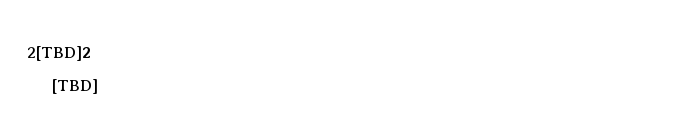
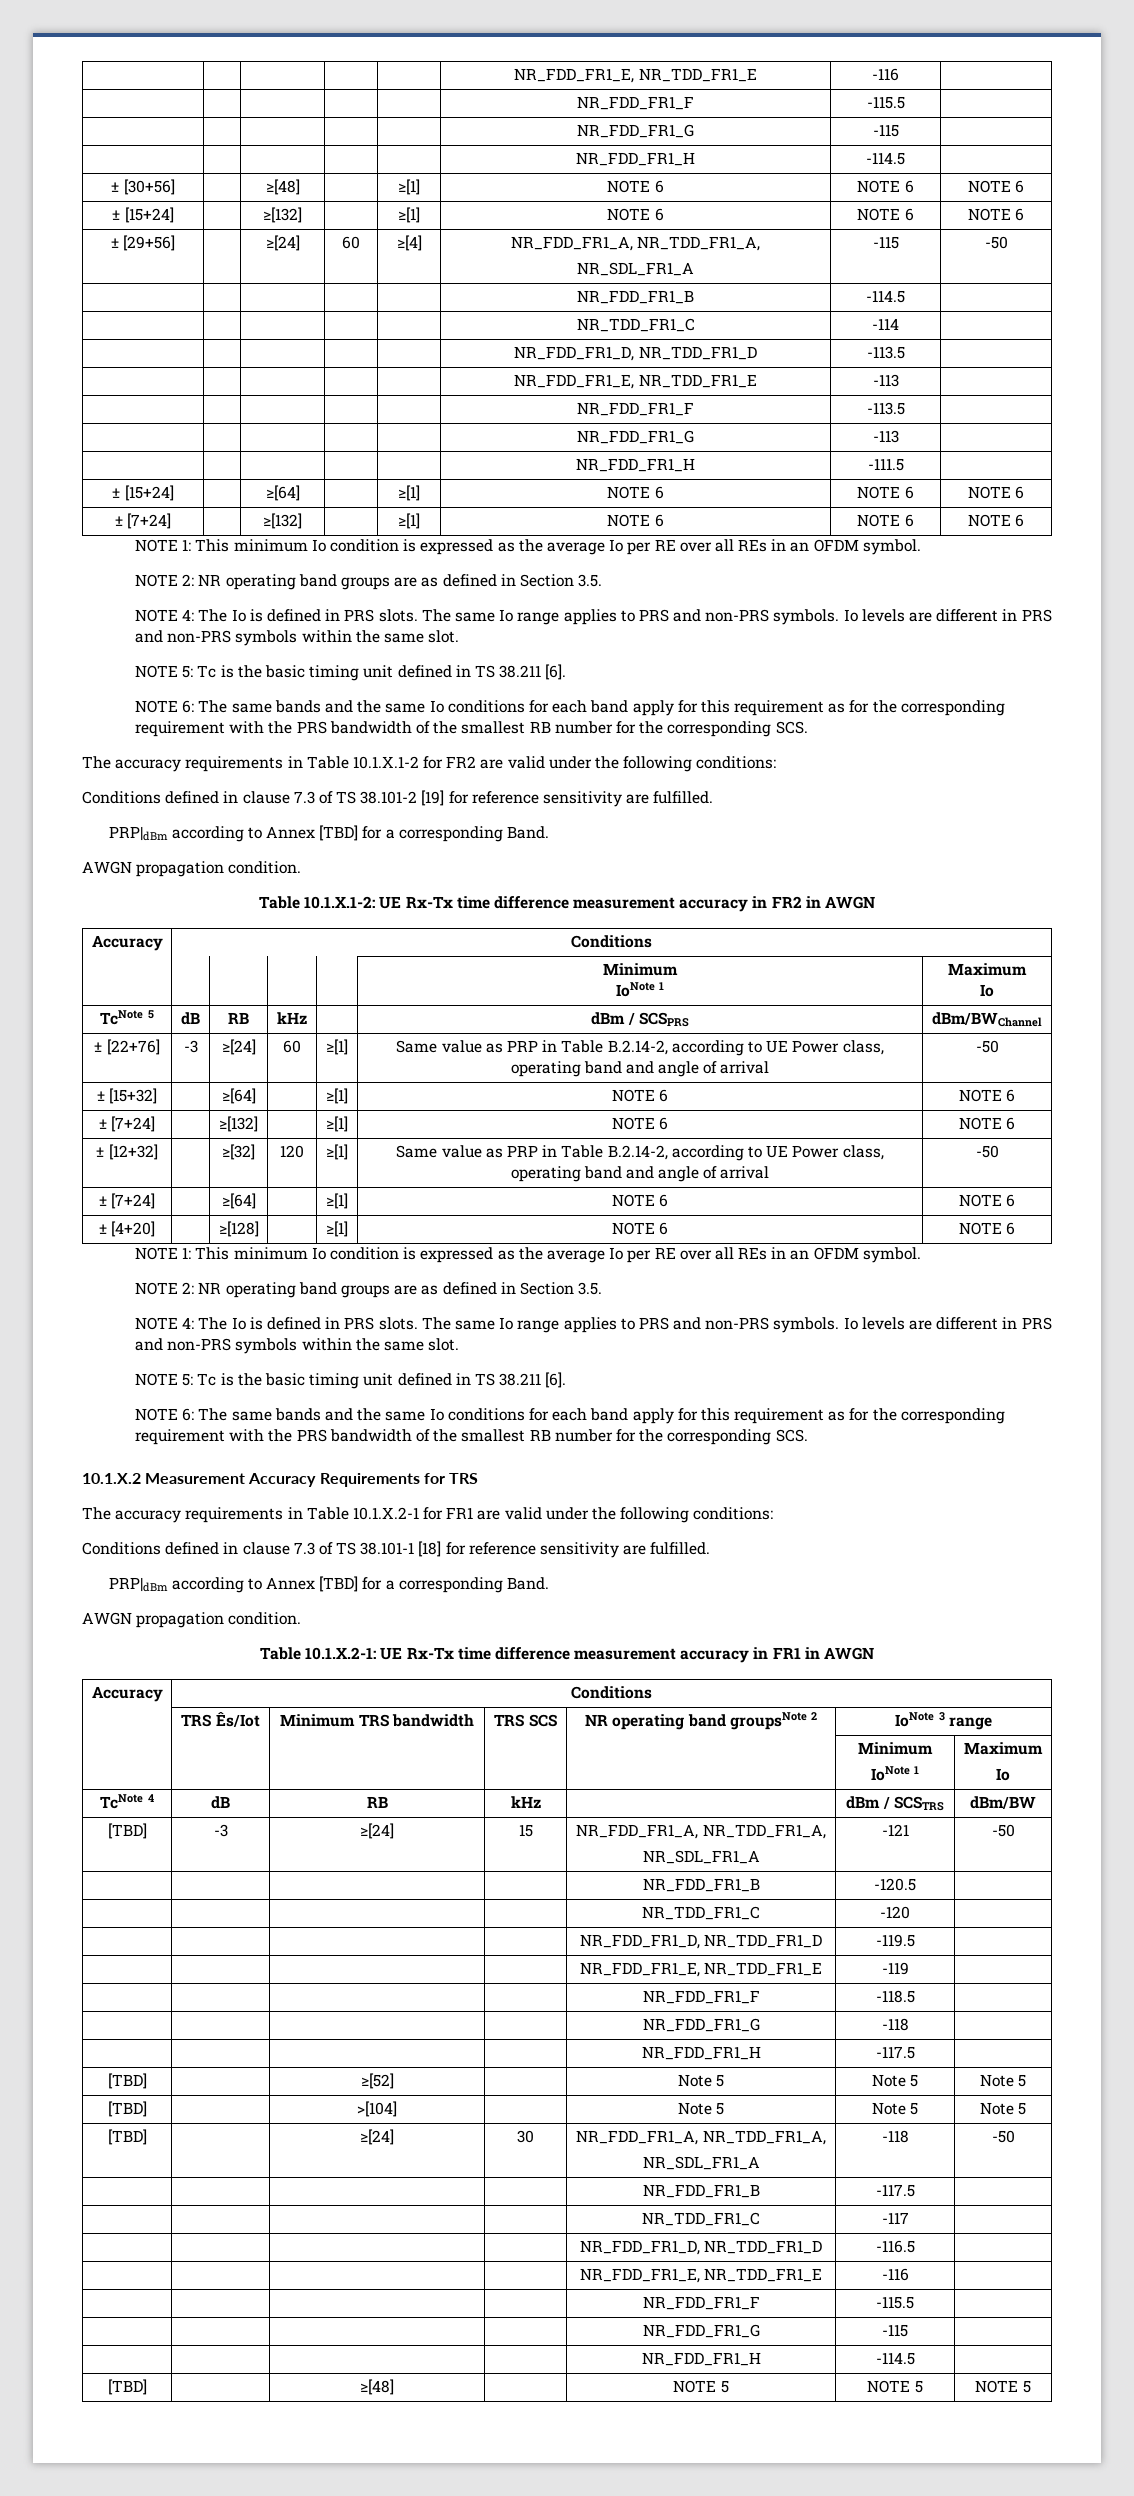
- 2[TBD]2
- [TBD]
+ | | | | | NR_FDD_FR1_E, NR_TDD_FR1_E | -116 |
+ | | | | | NR_FDD_FR1_F | -115.5 |
+ | | | | | NR_FDD_FR1_G | -115 |
+ | | | | | NR_FDD_FR1_H | -114.5 |
+ ± [30+56] | | ≥[48] | | ≥[1] | NOTE 6 | NOTE 6 | NOTE 6
+ ± [15+24] | | ≥[132] | | ≥[1] | NOTE 6 | NOTE 6 | NOTE 6
+ ± [29+56] | | ≥[24] | 60 | ≥[4] | NR_FDD_FR1_A, NR_TDD_FR1_A,
+ NR_SDL_FR1_A | -115 | -50
+ | | | | | NR_FDD_FR1_B | -114.5 |
+ | | | | | NR_TDD_FR1_C | -114 |
+ | | | | | NR_FDD_FR1_D, NR_TDD_FR1_D | -113.5 |
+ | | | | | NR_FDD_FR1_E, NR_TDD_FR1_E | -113 |
+ | | | | | NR_FDD_FR1_F | -113.5 |
+ | | | | | NR_FDD_FR1_G | -113 |
+ | | | | | NR_FDD_FR1_H | -111.5 |
+ ± [15+24] | | ≥[64] | | ≥[1] | NOTE 6 | NOTE 6 | NOTE 6
+ ± [7+24] | | ≥[132] | | ≥[1] | NOTE 6 | NOTE 6 | NOTE 6
+ NOTE 1: This minimum Io condition is expressed as the average Io per RE over all REs in an OFDM symbol.
+ NOTE 2: NR operating band groups are as defined in Section 3.5.
+ NOTE 4: The Io is defined in PRS slots. The same Io range applies to PRS and non-PRS symbols. Io levels are different in PRS and non-PRS symbols within the same slot.
+ NOTE 5: Tc is the basic timing unit defined in TS 38.211 [6].
+ NOTE 6: The same bands and the same Io conditions for each band apply for this requirement as for the corresponding requirement with the PRS bandwidth of the smallest RB number for the corresponding SCS.
+ The accuracy requirements in Table 10.1.X.1-2 for FR2 are valid under the following conditions:
+ Conditions defined in clause 7.3 of TS 38.101-2 [19] for reference sensitivity are fulfilled.
+ PRP|dBm according to Annex [TBD] for a corresponding Band.
+ AWGN propagation condition.
+ Table 10.1.X.1-2: UE Rx-Tx time difference measurement accuracy in FR2 in AWGN
+ Accuracy | Conditions
+ | | | | | Minimum
+ IoNote 1 | Maximum
+ Io
+ TcNote 5 | dB | RB | kHz | | dBm / SCSPRS | dBm/BWChannel
+ ± [22+76] | -3 | ≥[24] | 60 | ≥[1] | Same value as PRP in Table B.2.14-2, according to UE Power class, operating band and angle of arrival | -50
+ ± [15+32] | | ≥[64] | | ≥[1] | NOTE 6 | NOTE 6
+ ± [7+24] | | ≥[132] | | ≥[1] | NOTE 6 | NOTE 6
+ ± [12+32] | | ≥[32] | 120 | ≥[1] | Same value as PRP in Table B.2.14-2, according to UE Power class, operating band and angle of arrival | -50
+ ± [7+24] | | ≥[64] | | ≥[1] | NOTE 6 | NOTE 6
+ ± [4+20] | | ≥[128] | | ≥[1] | NOTE 6 | NOTE 6
+ NOTE 1: This minimum Io condition is expressed as the average Io per RE over all REs in an OFDM symbol.
+ NOTE 2: NR operating band groups are as defined in Section 3.5.
+ NOTE 4: The Io is defined in PRS slots. The same Io range applies to PRS and non-PRS symbols. Io levels are different in PRS and non-PRS symbols within the same slot.
+ NOTE 5: Tc is the basic timing unit defined in TS 38.211 [6].
+ NOTE 6: The same bands and the same Io conditions for each band apply for this requirement as for the corresponding requirement with the PRS bandwidth of the smallest RB number for the corresponding SCS.
+ 10.1.X.2 Measurement Accuracy Requirements for TRS
+ The accuracy requirements in Table 10.1.X.2-1 for FR1 are valid under the following conditions:
+ Conditions defined in clause 7.3 of TS 38.101-1 [18] for reference sensitivity are fulfilled.
+ PRP|dBm according to Annex [TBD] for a corresponding Band.
+ AWGN propagation condition.
+ Table 10.1.X.2-1: UE Rx-Tx time difference measurement accuracy in FR1 in AWGN
+ Accuracy | Conditions
+ | TRS Ês/Iot | Minimum TRS bandwidth | TRS SCS | NR operating band groupsNote 2 | IoNote 3 range
+ | | | | | Minimum
+ IoNote 1 | Maximum
+ Io
+ TcNote 4 | dB | RB | kHz | | dBm / SCSTRS | dBm/BW
+ [TBD] | -3 | ≥[24] | 15 | NR_FDD_FR1_A, NR_TDD_FR1_A,
+ NR_SDL_FR1_A | -121 | -50
+ | | | | NR_FDD_FR1_B | -120.5 |
+ | | | | NR_TDD_FR1_C | -120 |
+ | | | | NR_FDD_FR1_D, NR_TDD_FR1_D | -119.5 |
+ | | | | NR_FDD_FR1_E, NR_TDD_FR1_E | -119 |
+ | | | | NR_FDD_FR1_F | -118.5 |
+ | | | | NR_FDD_FR1_G | -118 |
+ | | | | NR_FDD_FR1_H | -117.5 |
+ [TBD] | | ≥[52] | | Note 5 | Note 5 | Note 5
+ [TBD] | | >[104] | | Note 5 | Note 5 | Note 5
+ [TBD] | | ≥[24] | 30 | NR_FDD_FR1_A, NR_TDD_FR1_A,
+ NR_SDL_FR1_A | -118 | -50
+ | | | | NR_FDD_FR1_B | -117.5 |
+ | | | | NR_TDD_FR1_C | -117 |
+ | | | | NR_FDD_FR1_D, NR_TDD_FR1_D | -116.5 |
+ | | | | NR_FDD_FR1_E, NR_TDD_FR1_E | -116 |
+ | | | | NR_FDD_FR1_F | -115.5 |
+ | | | | NR_FDD_FR1_G | -115 |
+ | | | | NR_FDD_FR1_H | -114.5 |
+ [TBD] | | ≥[48] | | NOTE 5 | NOTE 5 | NOTE 5

